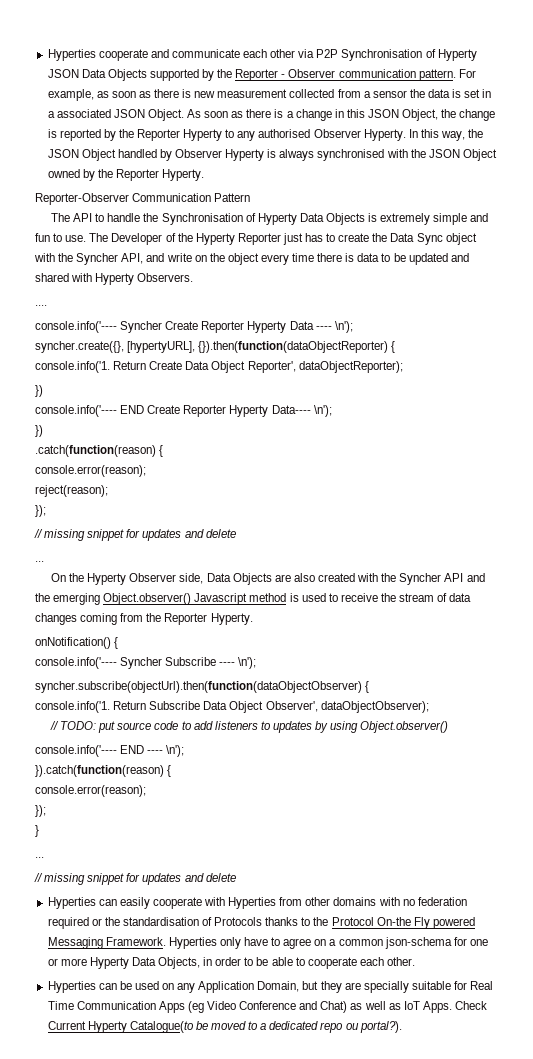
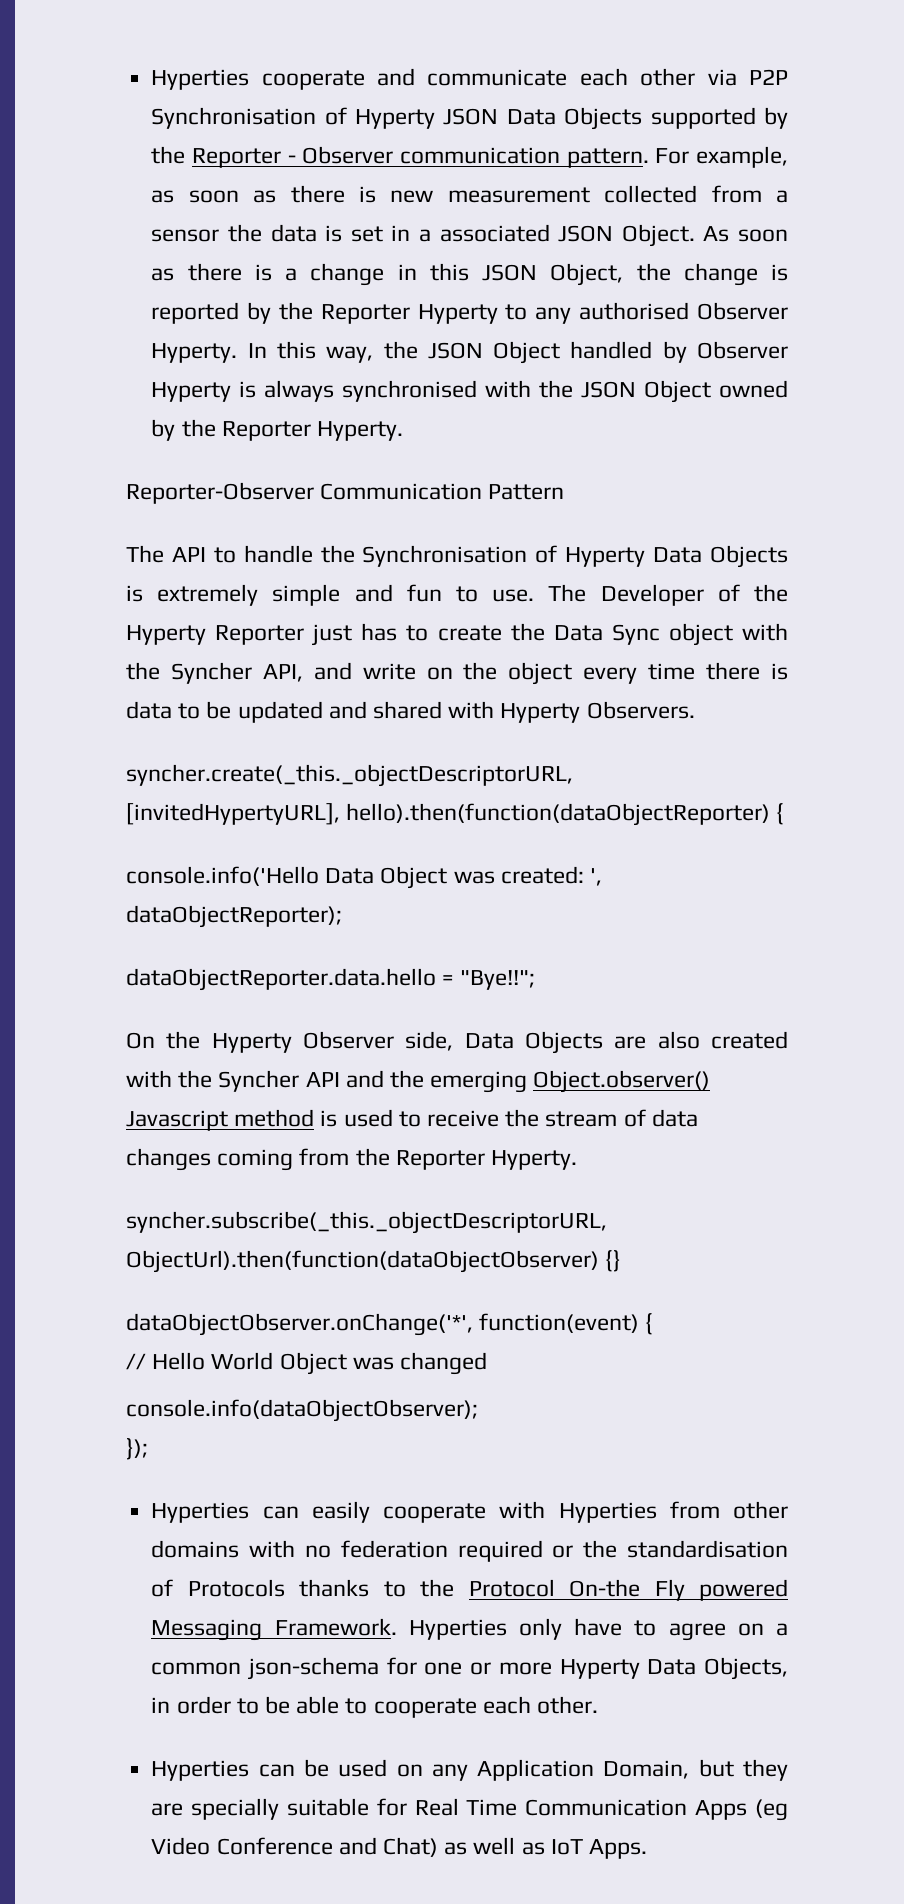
- ....
- console.info('---- Syncher Create Reporter Hyperty Data ---- \n');
- syncher.create({}, [hypertyURL], {}).then(function(dataObjectReporter) {
- console.info('1. Return Create Data Object Reporter', dataObjectReporter);
- })
- console.info('---- END Create Reporter Hyperty Data---- \n');
- })
- .catch(function(reason) {
- console.error(reason);
- reject(reason);
- });
- // missing snippet for updates and delete
- ...
+ syncher.create(_this._objectDescriptorURL, [invitedHypertyURL], hello).then(function(dataObjectReporter) {
+ console.info('Hello Data Object was created: ', dataObjectReporter);
+ dataObjectReporter.data.hello = "Bye!!";
- onNotification() {
- console.info('---- Syncher Subscribe ---- \n');
- syncher.subscribe(objectUrl).then(function(dataObjectObserver) {
- console.info('1. Return Subscribe Data Object Observer', dataObjectObserver);
- // TODO: put source code to add listeners to updates by using Object.observer()
- console.info('---- END ---- \n');
- }).catch(function(reason) {
- console.error(reason);
+ syncher.subscribe(_this._objectDescriptorURL, ObjectUrl).then(function(dataObjectObserver) {}
+ dataObjectObserver.onChange('*', function(event) {
+ // Hello World Object was changed
+ console.info(dataObjectObserver);
  });
- }
- ...
- // missing snippet for updates and delete
- Check Current Hyperty Catalogue(to be moved to a dedicated repo ou portal?).

